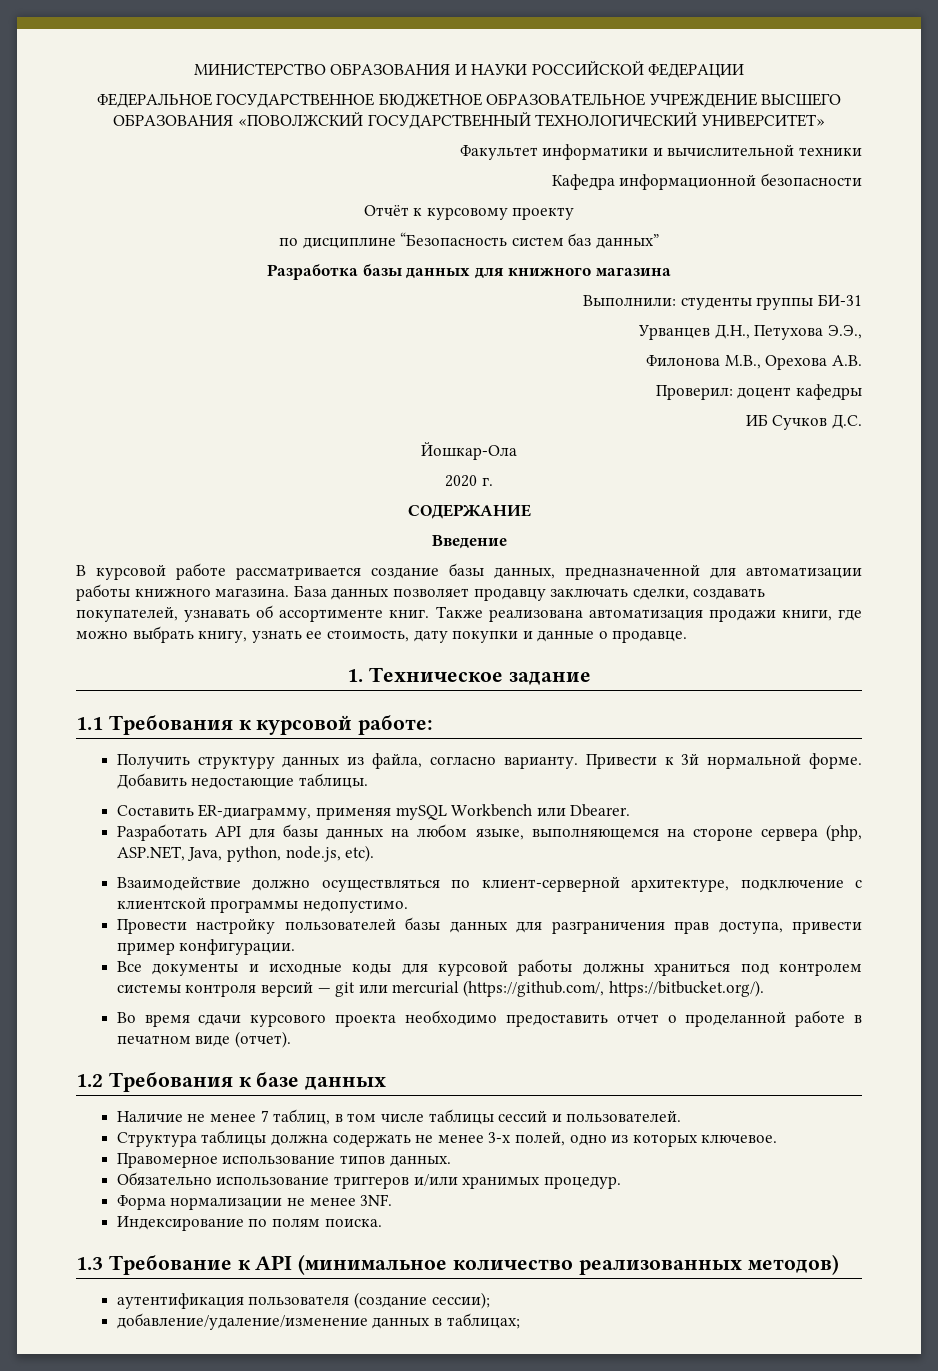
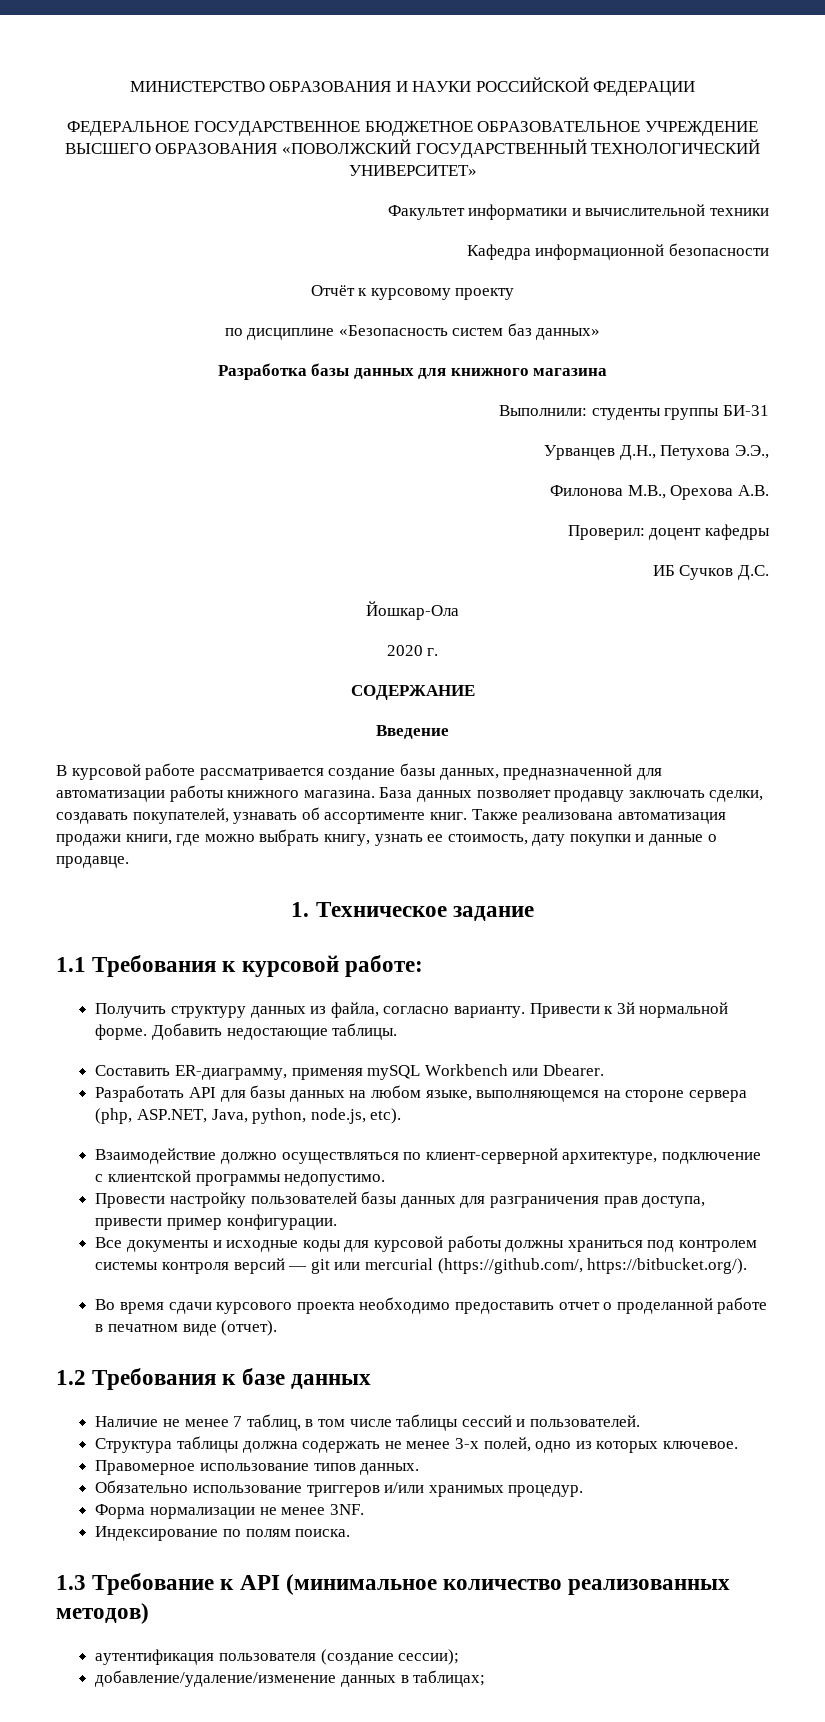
- по дисциплине “Безопасность систем баз данных”
+ по дисциплине «Безопасность систем баз данных»

